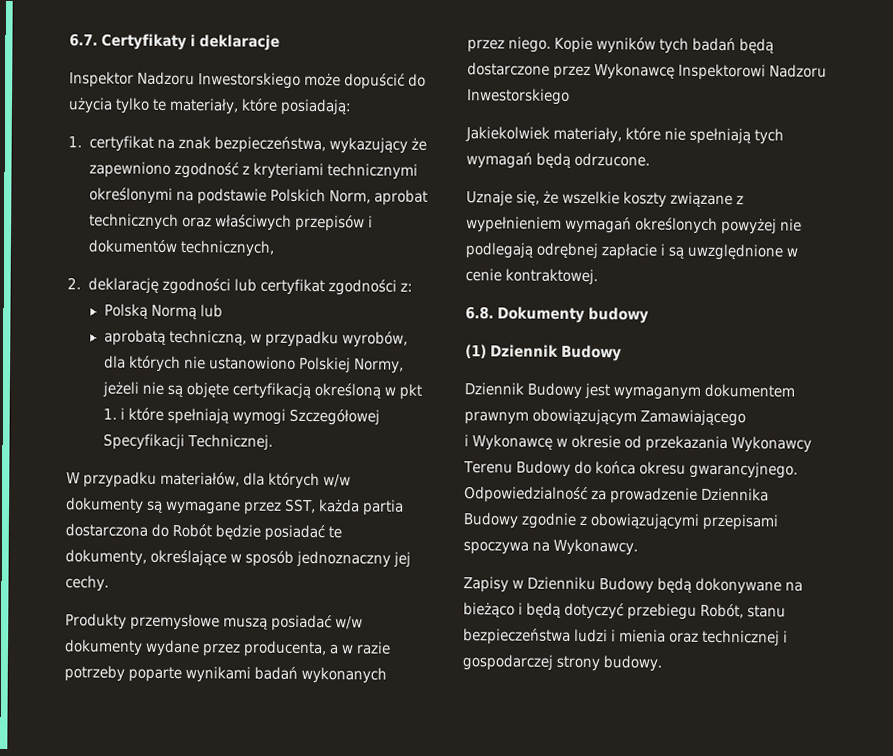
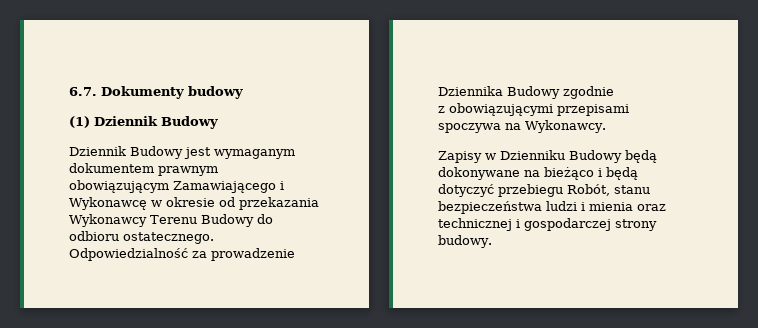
- 6.7. Certyfikaty i deklaracje
- Inspektor Nadzoru Inwestorskiego może dopuścić do użycia tylko te materiały, które posiadają:
- 1. certyfikat na znak bezpieczeństwa, wykazujący że zapewniono zgodność z kryteriami technicznymi określonymi na podstawie Polskich Norm, aprobat technicznych oraz właściwych przepisów i dokumentów technicznych,
- 2. deklarację zgodności lub certyfikat zgodności z:
- Polską Normą lub
- aprobatą techniczną, w przypadku wyrobów, dla których nie ustanowiono Polskiej Normy, jeżeli nie są objęte certyfikacją określoną w pkt 1. i które spełniają wymogi Szczegółowej Specyfikacji Technicznej.
- W przypadku materiałów, dla których w/w dokumenty są wymagane przez SST, każda partia dostarczona do Robót będzie posiadać te dokumenty, określające w sposób jednoznaczny jej cechy.
- Produkty przemysłowe muszą posiadać w/w dokumenty wydane przez producenta, a w razie potrzeby poparte wynikami badań wykonanych przez niego. Kopie wyników tych badań będą dostarczone przez Wykonawcę Inspektorowi Nadzoru Inwestorskiego
- Jakiekolwiek materiały, które nie spełniają tych wymagań będą odrzucone.
- Uznaje się, że wszelkie koszty związane z wypełnieniem wymagań określonych powyżej nie podlegają odrębnej zapłacie i są uwzględnione w cenie kontraktowej.
- 6.8. Dokumenty budowy
+ 6.7. Dokumenty budowy
- Dziennik Budowy jest wymaganym dokumentem prawnym obowiązującym Zamawiającego
- i Wykonawcę w okresie od przekazania Wykonawcy Terenu Budowy do końca okresu gwarancyjnego.
+ Dziennik Budowy jest wymaganym dokumentem prawnym obowiązującym Zamawiającego i Wykonawcę w okresie od przekazania Wykonawcy Terenu Budowy do odbioru ostatecznego.
- Odpowiedzialność za prowadzenie Dziennika Budowy zgodnie z obowiązującymi przepisami spoczywa na Wykonawcy.
+ Odpowiedzialność za prowadzenie Dziennika Budowy zgodnie
+ z obowiązującymi przepisami spoczywa na Wykonawcy.

